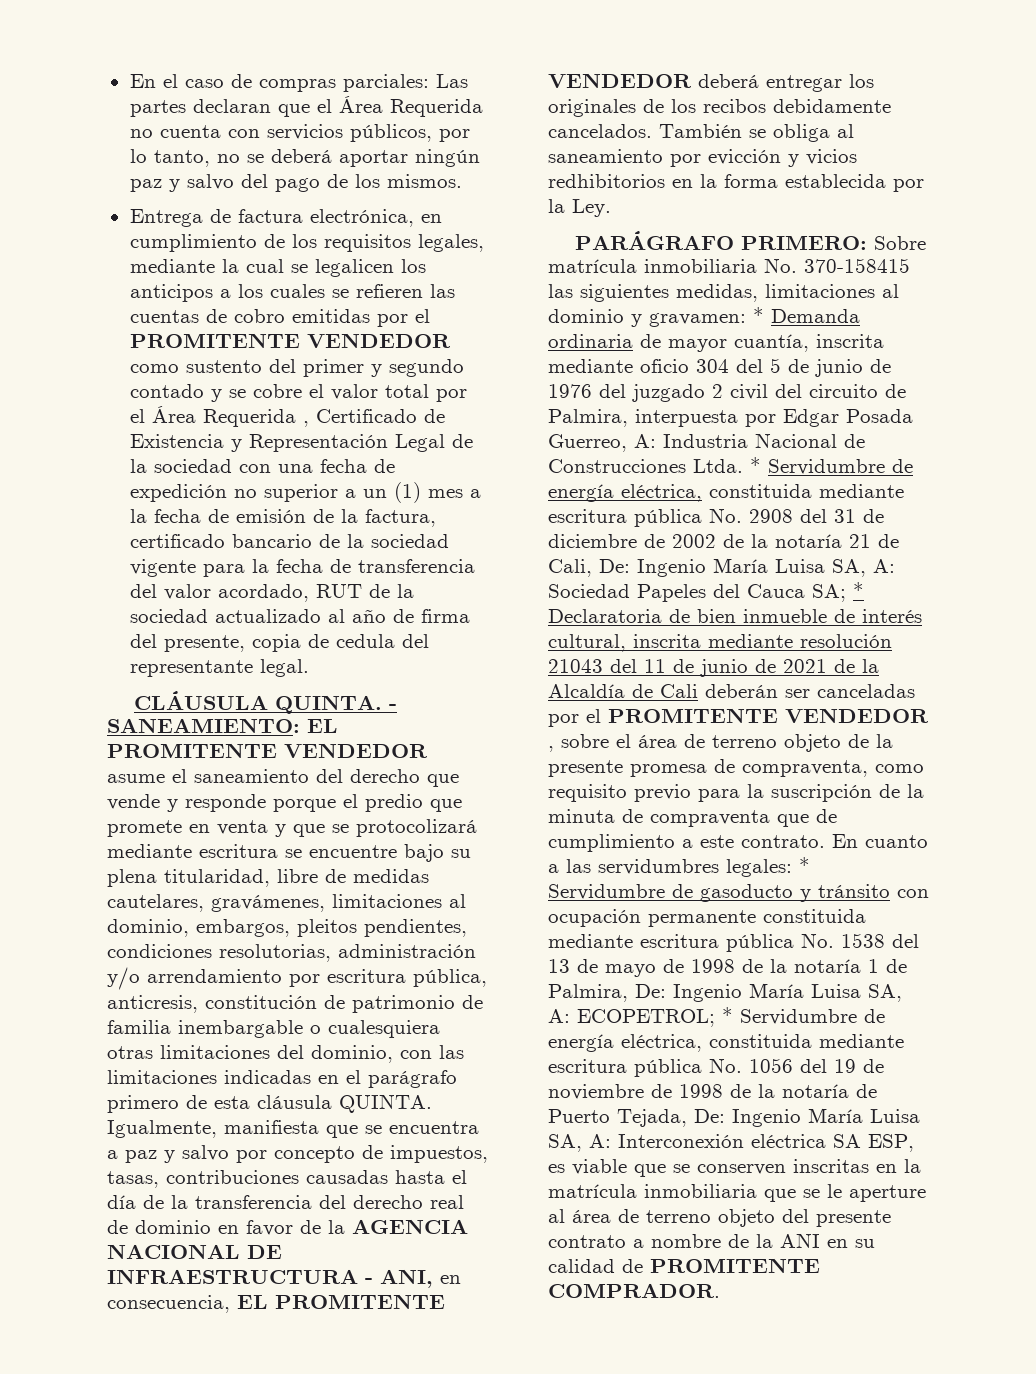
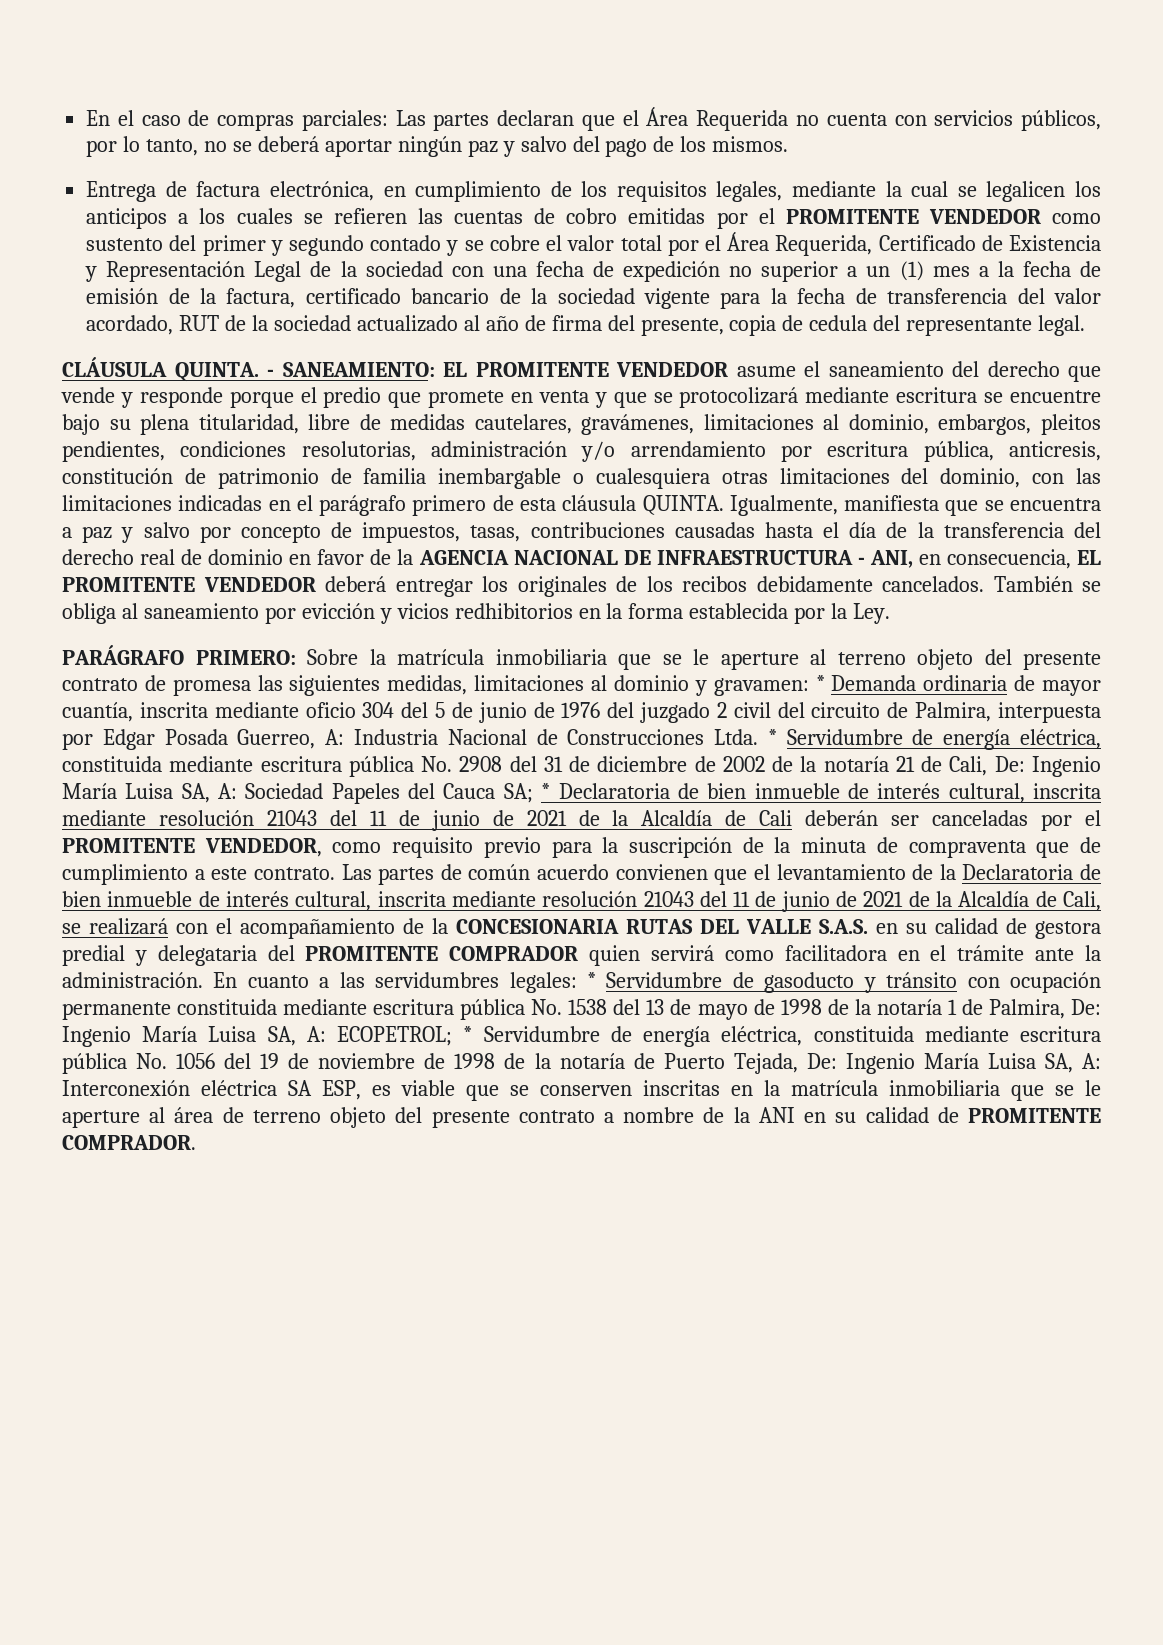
- Entrega de factura electrónica, en cumplimiento de los requisitos legales, mediante la cual se legalicen los anticipos a los cuales se refieren las cuentas de cobro emitidas por el PROMITENTE VENDEDOR como sustento del primer y segundo contado y se cobre el valor total por el Área Requerida , Certificado de Existencia y Representación Legal de la sociedad con una fecha de expedición no superior a un (1) mes a la fecha de emisión de la factura, certificado bancario de la sociedad vigente para la fecha de transferencia del valor acordado, RUT de la sociedad actualizado al año de firma del presente, copia de cedula del representante legal.
+ Entrega de factura electrónica, en cumplimiento de los requisitos legales, mediante la cual se legalicen los anticipos a los cuales se refieren las cuentas de cobro emitidas por el PROMITENTE VENDEDOR como sustento del primer y segundo contado y se cobre el valor total por el Área Requerida, Certificado de Existencia y Representación Legal de la sociedad con una fecha de expedición no superior a un (1) mes a la fecha de emisión de la factura, certificado bancario de la sociedad vigente para la fecha de transferencia del valor acordado, RUT de la sociedad actualizado al año de firma del presente, copia de cedula del representante legal.
- PARÁGRAFO PRIMERO: Sobre matrícula inmobiliaria No. 370-158415 las siguientes medidas, limitaciones al dominio y gravamen: * Demanda ordinaria de mayor cuantía, inscrita mediante oficio 304 del 5 de junio de 1976 del juzgado 2 civil del circuito de Palmira, interpuesta por Edgar Posada Guerreo, A: Industria Nacional de Construcciones Ltda.
+ PARÁGRAFO PRIMERO: Sobre la matrícula inmobiliaria que se le aperture al terreno objeto del presente contrato de promesa las siguientes medidas, limitaciones al dominio y gravamen: * Demanda ordinaria de mayor cuantía, inscrita mediante oficio 304 del 5 de junio de 1976 del juzgado 2 civil del circuito de Palmira, interpuesta por Edgar Posada Guerreo, A: Industria Nacional de Construcciones Ltda.
- * Declaratoria de bien inmueble de interés cultural, inscrita mediante resolución 21043 del 11 de junio de 2021 de la Alcaldía de Cali deberán ser canceladas por el PROMITENTE VENDEDOR , sobre el área de terreno objeto de la presente promesa de compraventa, como requisito previo para la suscripción de la minuta de compraventa que de cumplimiento a este contrato.
+ * Declaratoria de bien inmueble de interés cultural, inscrita mediante resolución 21043 del 11 de junio de 2021 de la Alcaldía de Cali deberán ser canceladas por el PROMITENTE VENDEDOR, como requisito previo para la suscripción de la minuta de compraventa que de cumplimiento a este contrato.
+ Las partes de común acuerdo convienen que el levantamiento de la Declaratoria de bien inmueble de interés cultural, inscrita mediante resolución 21043 del 11 de junio de 2021 de la Alcaldía de Cali, se realizará con el acompañamiento de la CONCESIONARIA RUTAS DEL VALLE S.A.S. en su calidad de gestora predial y delegataria del PROMITENTE COMPRADOR quien servirá como facilitadora en el trámite ante la administración.

